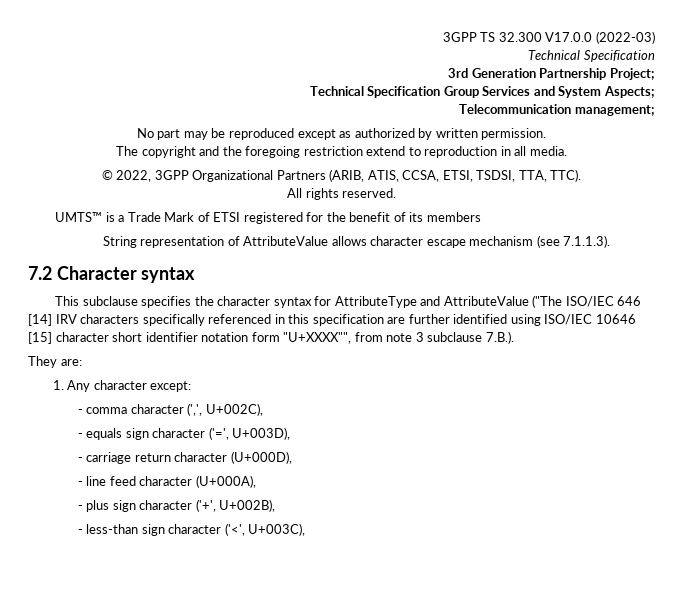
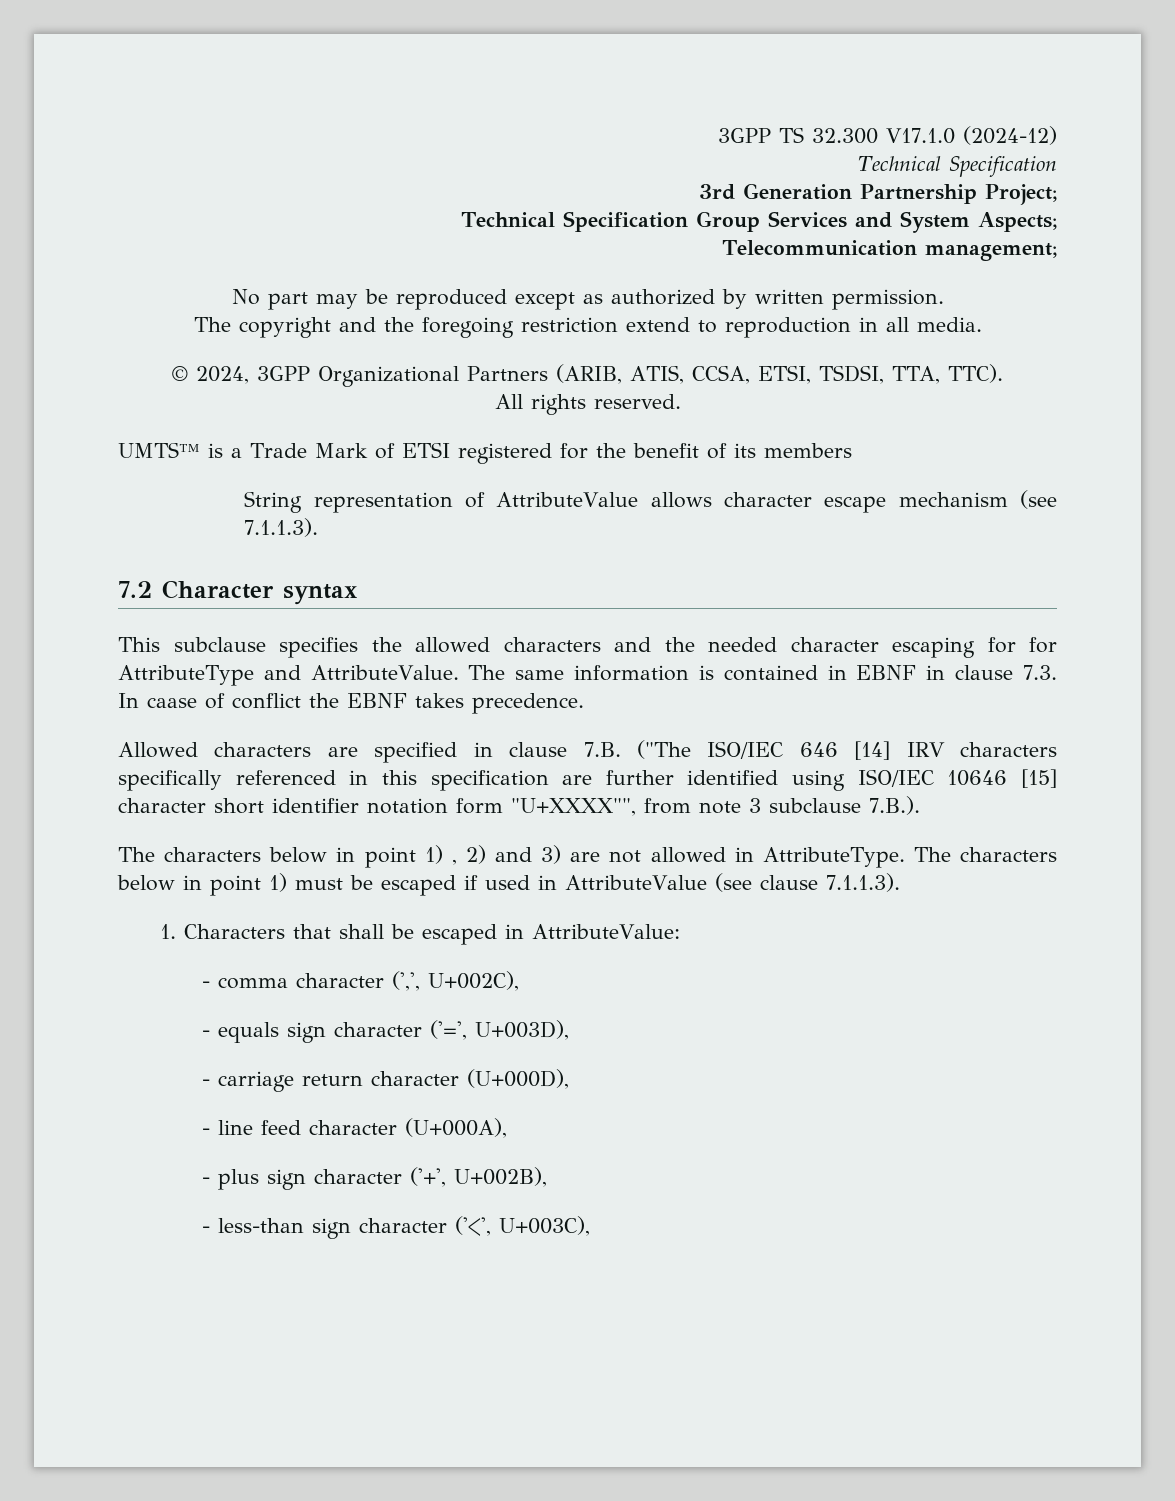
- 3GPP TS 32.300 V17.0.0 (2022-03)
+ 3GPP TS 32.300 V17.1.0 (2024-12)
- © 2022, 3GPP Organizational Partners (ARIB, ATIS, CCSA, ETSI, TSDSI, TTA, TTC).
+ © 2024, 3GPP Organizational Partners (ARIB, ATIS, CCSA, ETSI, TSDSI, TTA, TTC).
- This subclause specifies the character syntax for AttributeType and AttributeValue ("The ISO/IEC 646 [14] IRV characters specifically referenced in this specification are further identified using ISO/IEC 10646 [15] character short identifier notation form "U+XXXX"", from note 3 subclause 7.B.).
+ This subclause specifies the allowed characters and the needed character escaping for for AttributeType and AttributeValue. The same information is contained in EBNF in clause 7.3. In caase of conflict the EBNF takes precedence.
+ Allowed characters are specified in clause 7.B. ("The ISO/IEC 646 [14] IRV characters specifically referenced in this specification are further identified using ISO/IEC 10646 [15] character short identifier notation form "U+XXXX"", from note 3 subclause 7.B.).
- They are:
- 1. Any character except:
+ The characters below in point 1) , 2) and 3) are not allowed in AttributeType. The characters below in point 1) must be escaped if used in AttributeValue (see clause 7.1.1.3).
+ 1. Characters that shall be escaped in AttributeValue:

